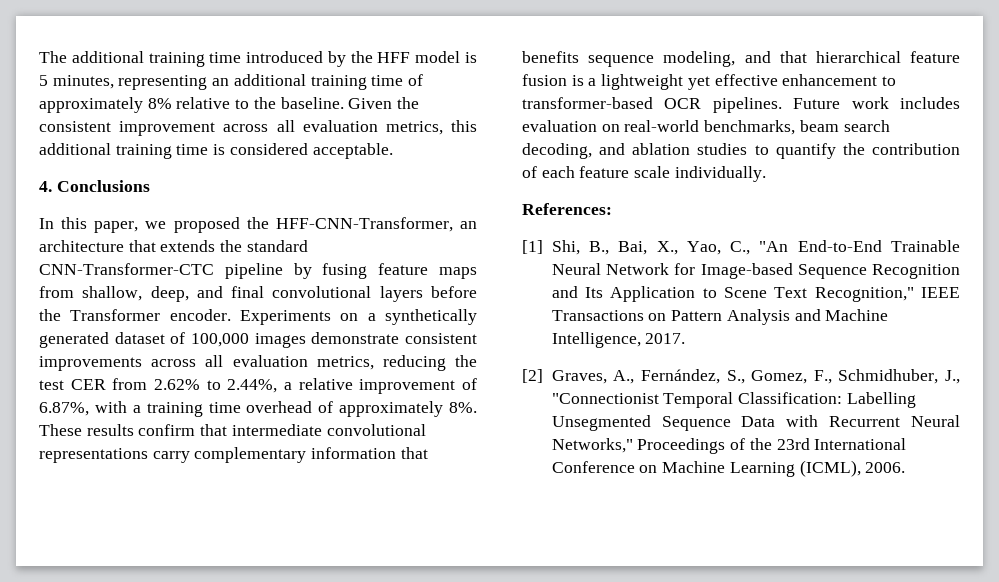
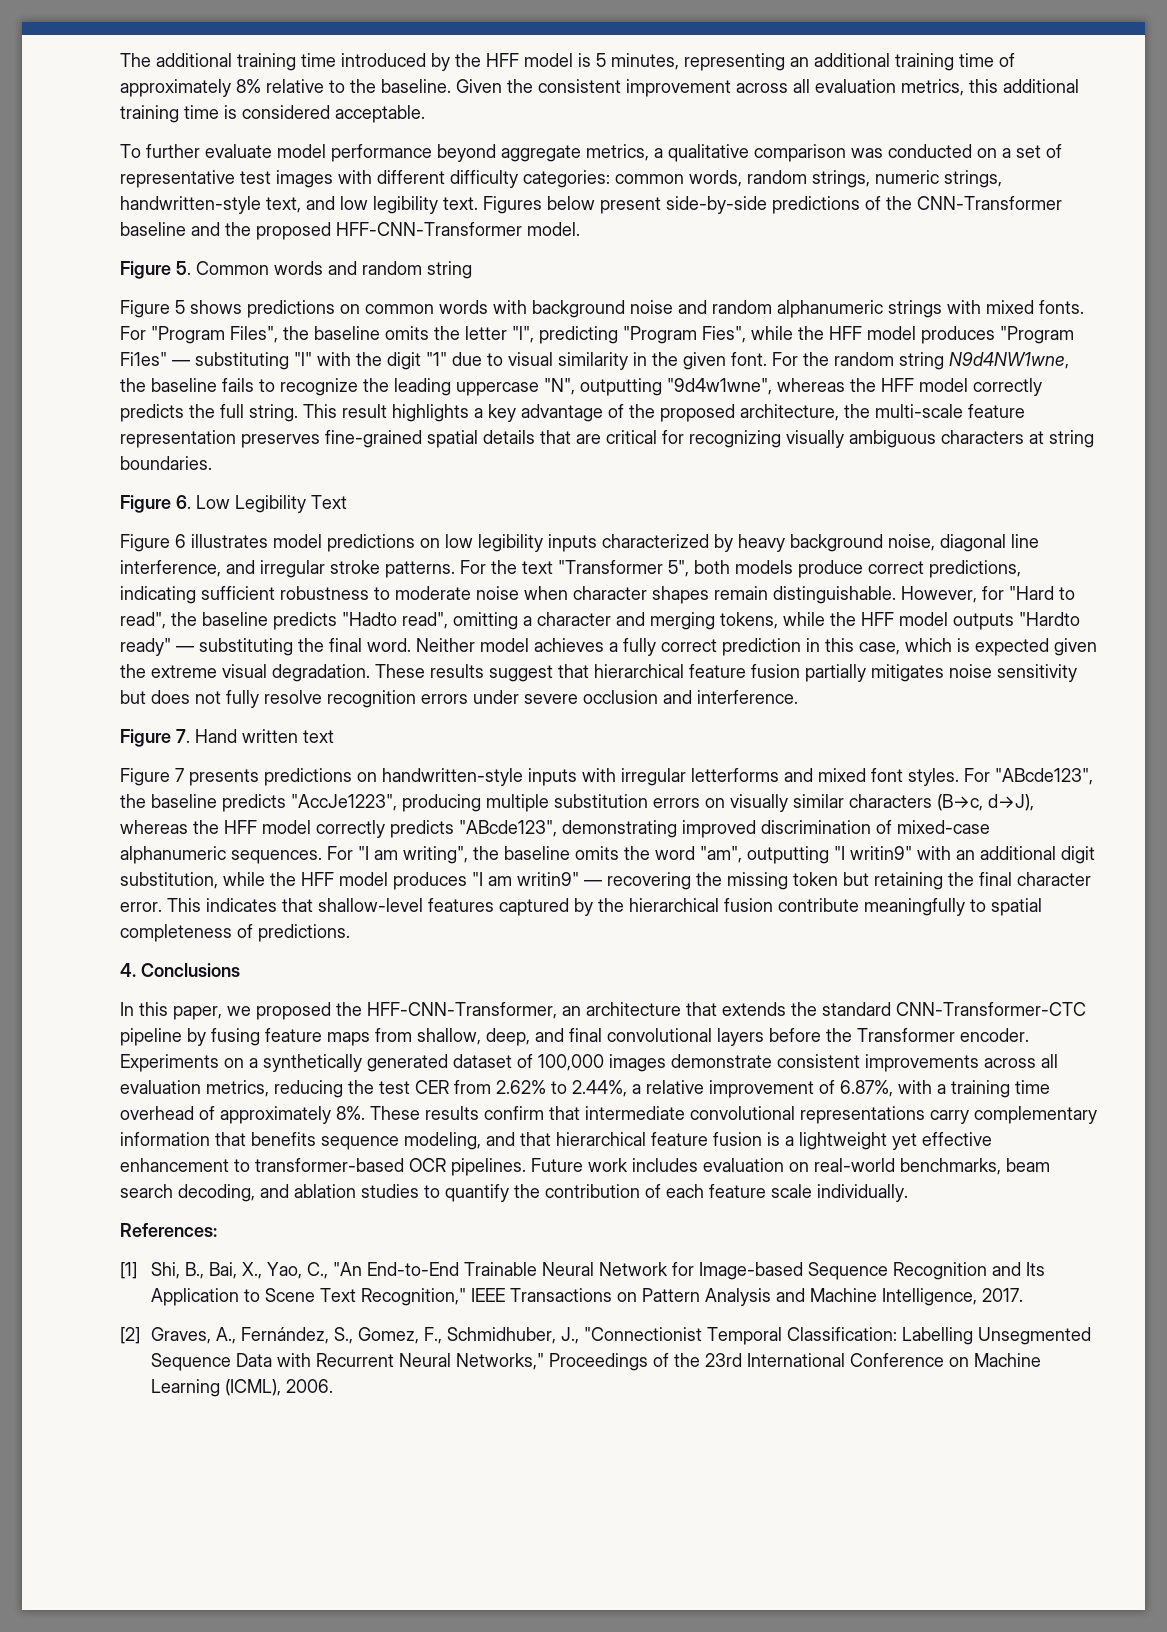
+ To further evaluate model performance beyond aggregate metrics, a qualitative comparison was conducted on a set of representative test images with different difficulty categories: common words, random strings, numeric strings, handwritten-style text, and low legibility text. Figures below present side-by-side predictions of the CNN-Transformer baseline and the proposed HFF-CNN-Transformer model.
+ Figure 5. Common words and random string
+ Figure 5 shows predictions on common words with background noise and random alphanumeric strings with mixed fonts. For "Program Files", the baseline omits the letter "l", predicting "Program Fies", while the HFF model produces "Program Fi1es" — substituting "l" with the digit "1" due to visual similarity in the given font. For the random string N9d4NW1wne, the baseline fails to recognize the leading uppercase "N", outputting "9d4w1wne", whereas the HFF model correctly predicts the full string. This result highlights a key advantage of the proposed architecture, the multi-scale feature representation preserves fine-grained spatial details that are critical for recognizing visually ambiguous characters at string boundaries.
+ Figure 6. Low Legibility Text
+ Figure 6 illustrates model predictions on low legibility inputs characterized by heavy background noise, diagonal line interference, and irregular stroke patterns. For the text "Transformer 5", both models produce correct predictions, indicating sufficient robustness to moderate noise when character shapes remain distinguishable. However, for "Hard to read", the baseline predicts "Hadto read", omitting a character and merging tokens, while the HFF model outputs "Hardto ready" — substituting the final word. Neither model achieves a fully correct prediction in this case, which is expected given the extreme visual degradation. These results suggest that hierarchical feature fusion partially mitigates noise sensitivity but does not fully resolve recognition errors under severe occlusion and interference.
+ Figure 7. Hand written text
+ Figure 7 presents predictions on handwritten-style inputs with irregular letterforms and mixed font styles. For "ABcde123", the baseline predicts "AccJe1223", producing multiple substitution errors on visually similar characters (B→c, d→J), whereas the HFF model correctly predicts "ABcde123", demonstrating improved discrimination of mixed-case alphanumeric sequences. For "I am writing", the baseline omits the word "am", outputting "I writin9" with an additional digit substitution, while the HFF model produces "I am writin9" — recovering the missing token but retaining the final character error. This indicates that shallow-level features captured by the hierarchical fusion contribute meaningfully to spatial completeness of predictions.

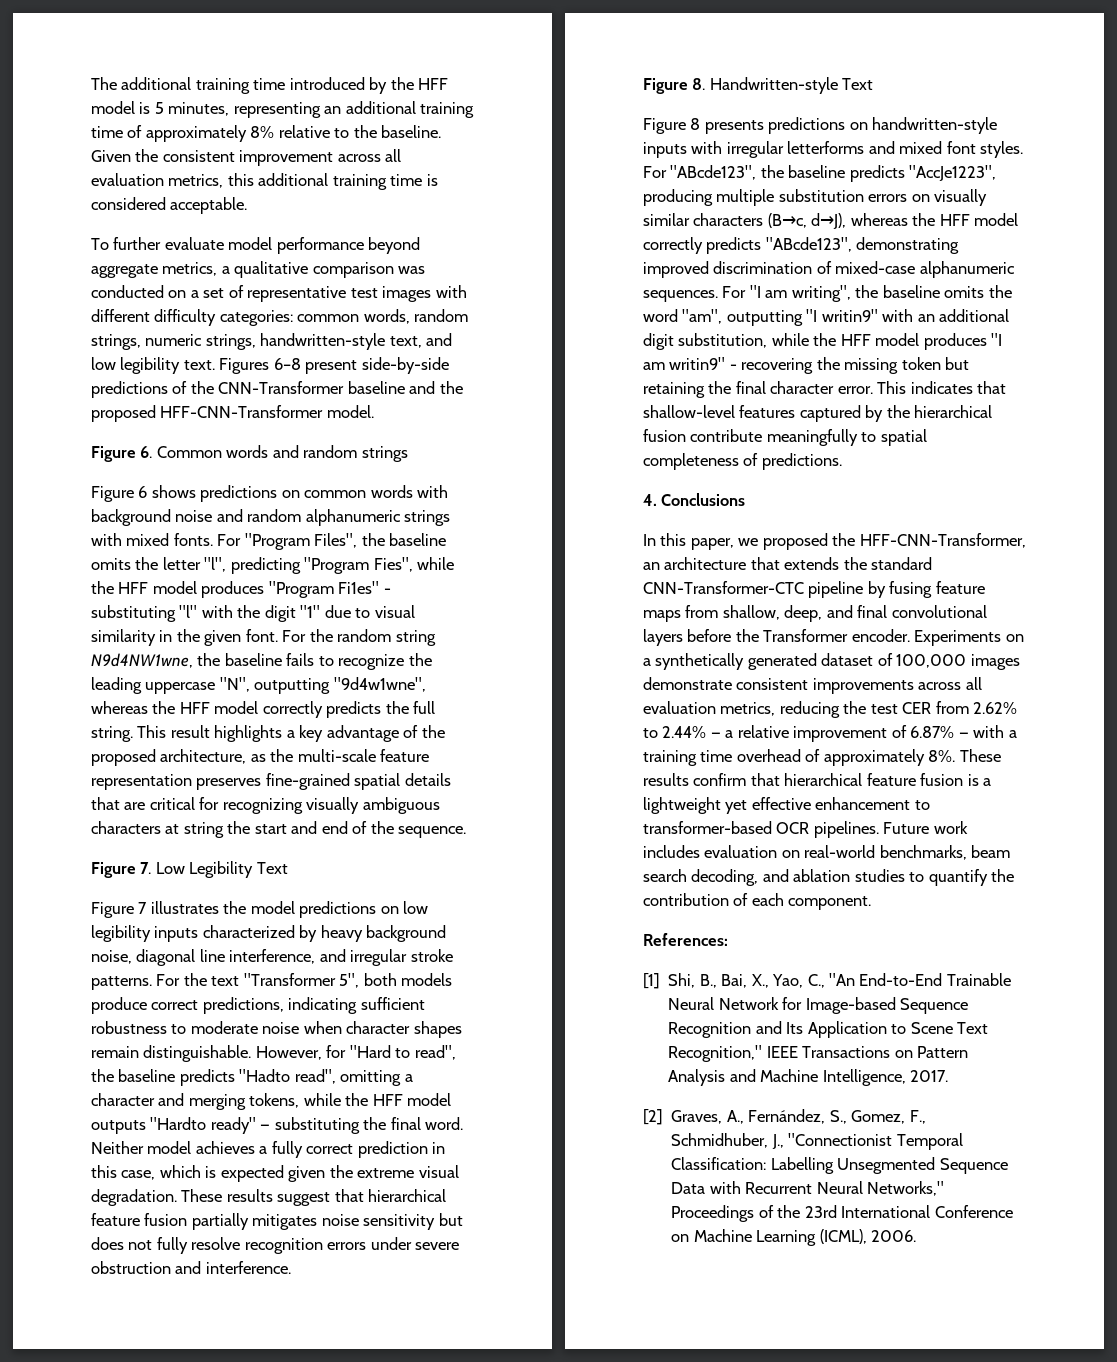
- Figures below present side-by-side predictions of the CNN-Transformer baseline and the proposed HFF-CNN-Transformer model.
+ Figures 6–8 present side-by-side predictions of the CNN-Transformer baseline and the proposed HFF-CNN-Transformer model.
- Figure 5. Common words and random string
- Figure 5 shows predictions on common words with background noise and random alphanumeric strings with mixed fonts.
+ Figure 6. Common words and random strings
+ Figure 6 shows predictions on common words with background noise and random alphanumeric strings with mixed fonts.
- For "Program Files", the baseline omits the letter "l", predicting "Program Fies", while the HFF model produces "Program Fi1es" — substituting "l" with the digit "1" due to visual similarity in the given font.
+ For "Program Files", the baseline omits the letter "l", predicting "Program Fies", while the HFF model produces "Program Fi1es" - substituting "l" with the digit "1" due to visual similarity in the given font.
- This result highlights a key advantage of the proposed architecture, the multi-scale feature representation preserves fine-grained spatial details that are critical for recognizing visually ambiguous characters at string boundaries.
- Figure 6. Low Legibility Text
+ This result highlights a key advantage of the proposed architecture, as the multi-scale feature representation preserves fine-grained spatial details that are critical for recognizing visually ambiguous characters at string the start and end of the sequence.
+ Figure 7. Low Legibility Text
- Figure 6 illustrates model predictions on low legibility inputs characterized by heavy background noise, diagonal line interference, and irregular stroke patterns.
+ Figure 7 illustrates the model predictions on low legibility inputs characterized by heavy background noise, diagonal line interference, and irregular stroke patterns.
- These results suggest that hierarchical feature fusion partially mitigates noise sensitivity but does not fully resolve recognition errors under severe occlusion and interference.
+ These results suggest that hierarchical feature fusion partially mitigates noise sensitivity but does not fully resolve recognition errors under severe obstruction and interference.
- Figure 7. Hand written text
- Figure 7 presents predictions on handwritten-style inputs with irregular letterforms and mixed font styles.
+ Figure 8. Handwritten-style Text
+ Figure 8 presents predictions on handwritten-style inputs with irregular letterforms and mixed font styles.
- For "I am writing", the baseline omits the word "am", outputting "I writin9" with an additional digit substitution, while the HFF model produces "I am writin9" — recovering the missing token but retaining the final character error.
+ For "I am writing", the baseline omits the word "am", outputting "I writin9" with an additional digit substitution, while the HFF model produces "I am writin9" - recovering the missing token but retaining the final character error.
- Experiments on a synthetically generated dataset of 100,000 images demonstrate consistent improvements across all evaluation metrics, reducing the test CER from 2.62% to 2.44%, a relative improvement of 6.87%, with a training time overhead of approximately 8%.
+ Experiments on a synthetically generated dataset of 100,000 images demonstrate consistent improvements across all evaluation metrics, reducing the test CER from 2.62% to 2.44% — a relative improvement of 6.87% — with a training time overhead of approximately 8%.
- These results confirm that intermediate convolutional representations carry complementary information that benefits sequence modeling, and that hierarchical feature fusion is a lightweight yet effective enhancement to transformer-based OCR pipelines.
+ These results confirm that hierarchical feature fusion is a lightweight yet effective enhancement to transformer-based OCR pipelines.
- Future work includes evaluation on real-world benchmarks, beam search decoding, and ablation studies to quantify the contribution of each feature scale individually.
+ Future work includes evaluation on real-world benchmarks, beam search decoding, and ablation studies to quantify the contribution of each component.

